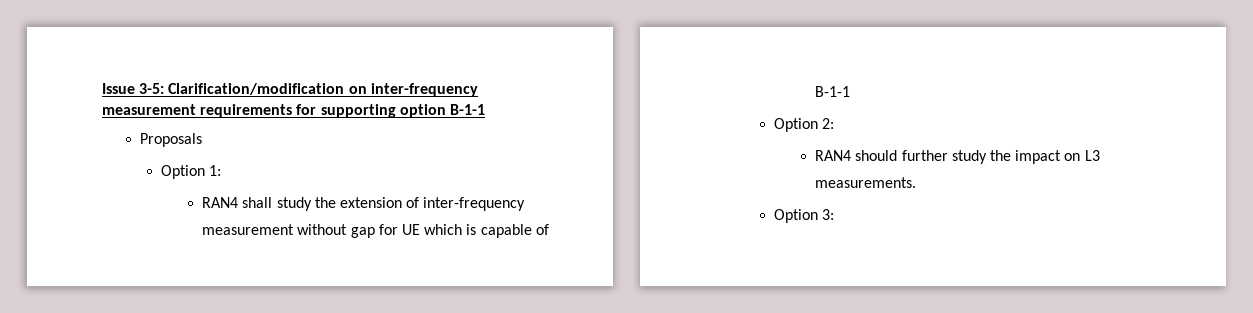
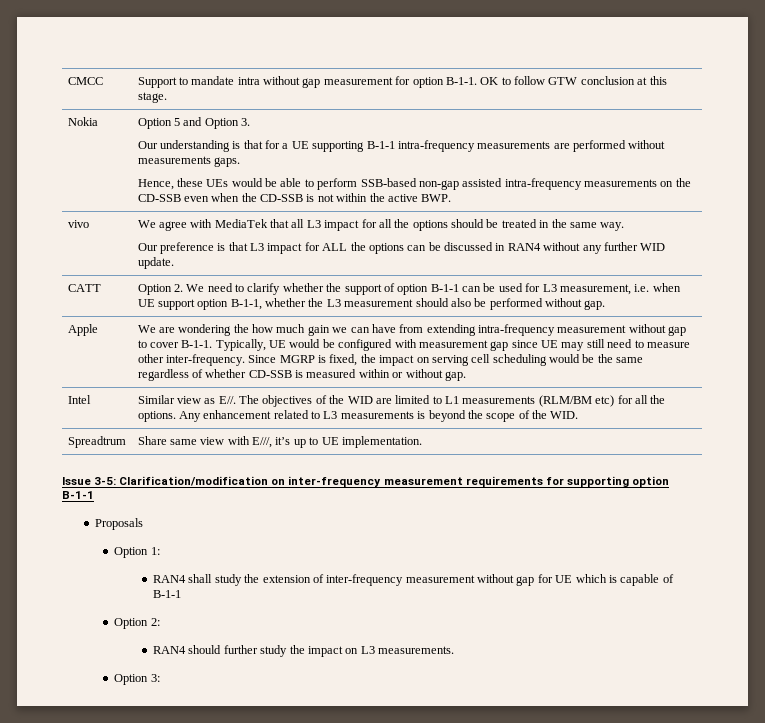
+ CMCC | Support to mandate intra without gap measurement for option B-1-1. OK to follow GTW conclusion at this stage.
+ Nokia | Option 5 and Option 3.
+ Our understanding is that for a UE supporting B-1-1 intra-frequency measurements are performed without measurements gaps.
+ Hence, these UEs would be able to perform SSB-based non-gap assisted intra-frequency measurements on the CD-SSB even when the CD-SSB is not within the active BWP.
+ vivo | We agree with MediaTek that all L3 impact for all the options should be treated in the same way.
+ Our preference is that L3 impact for ALL the options can be discussed in RAN4 without any further WID update.
+ CATT | Option 2. We need to clarify whether the support of option B-1-1 can be used for L3 measurement, i.e. when UE support option B-1-1, whether the L3 measurement should also be performed without gap.
+ Apple | We are wondering the how much gain we can have from extending intra-frequency measurement without gap to cover B-1-1. Typically, UE would be configured with measurement gap since UE may still need to measure other inter-frequency. Since MGRP is fixed, the impact on serving cell scheduling would be the same regardless of whether CD-SSB is measured within or without gap.
+ Intel | Similar view as E//. The objectives of the WID are limited to L1 measurements (RLM/BM etc) for all the options. Any enhancement related to L3 measurements is beyond the scope of the WID.
+ Spreadtrum | Share same view with E///, it’s up to UE implementation.

